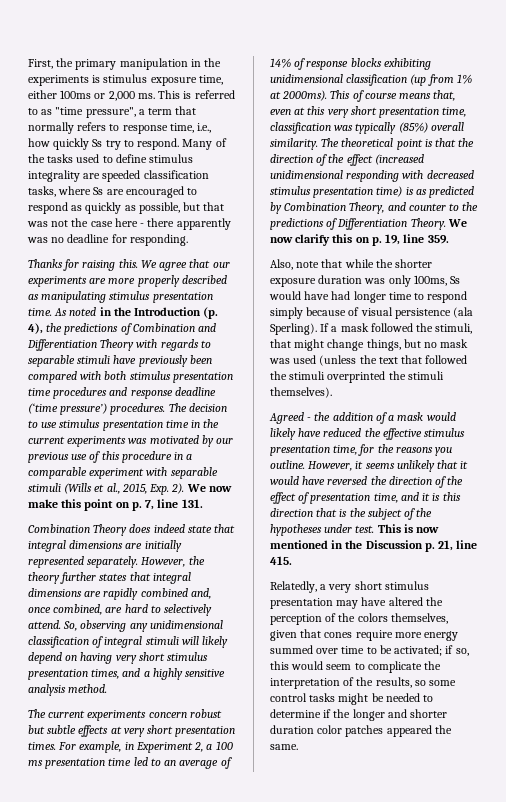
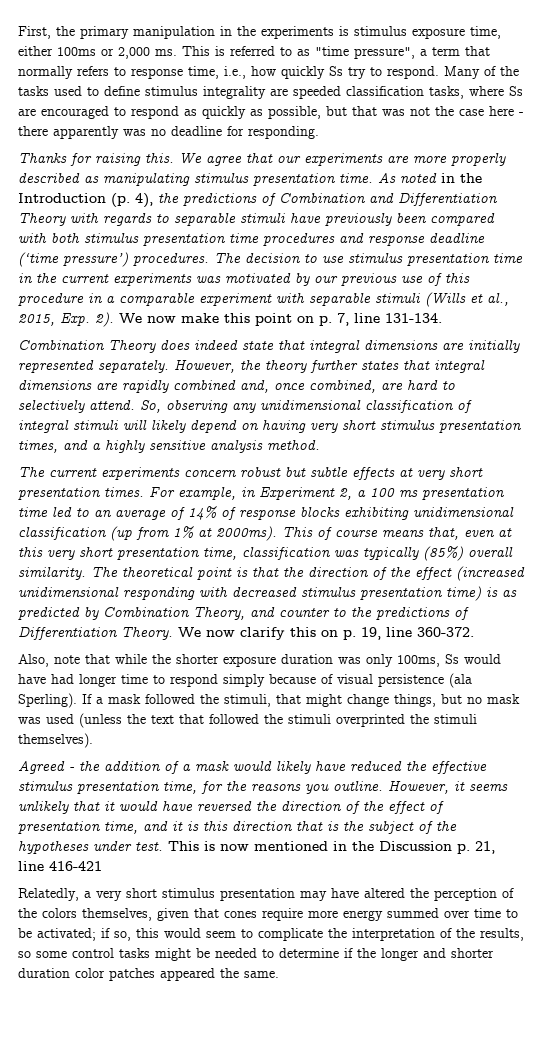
- We now make this point on p. 7, line 131.
+ We now make this point on p. 7, line 131-134.
- We now clarify this on p. 19, line 359.
+ We now clarify this on p. 19, line 360-372.
- This is now mentioned in the Discussion p. 21, line 415.
+ This is now mentioned in the Discussion p. 21, line 416-421

